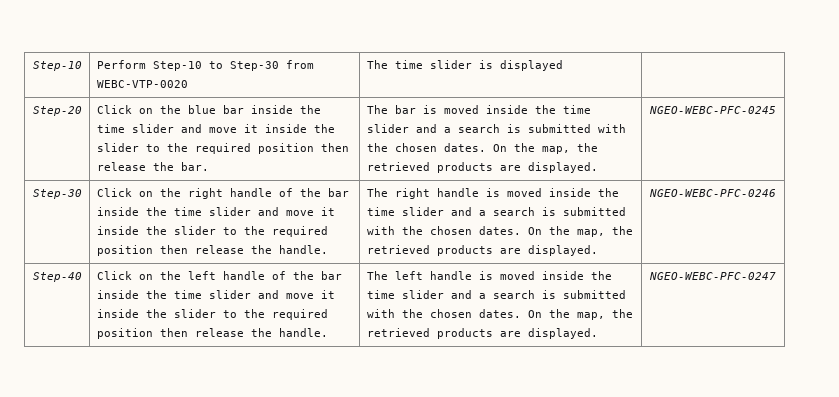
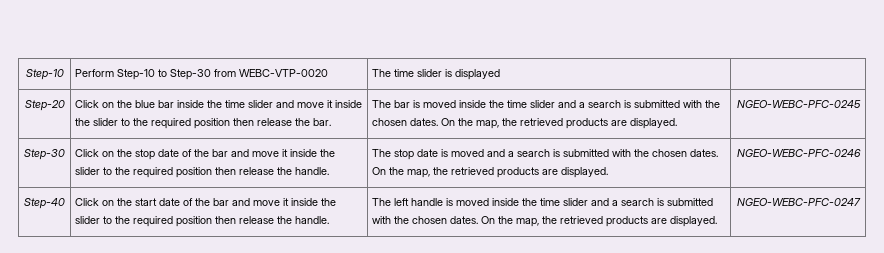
- Click on the right handle of the bar inside the time slider and move it inside the slider to the required position then release the handle.
+ Click on the stop date of the bar and move it inside the slider to the required position then release the handle.
- The right handle is moved inside the time slider and a search is submitted with the chosen dates.
+ The stop date is moved and a search is submitted with the chosen dates.
- Click on the left handle of the bar inside the time slider and move it inside the slider to the required position then release the handle.
+ Click on the start date of the bar and move it inside the slider to the required position then release the handle.

